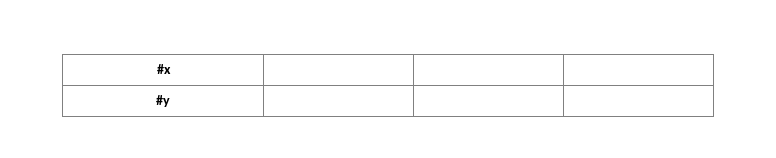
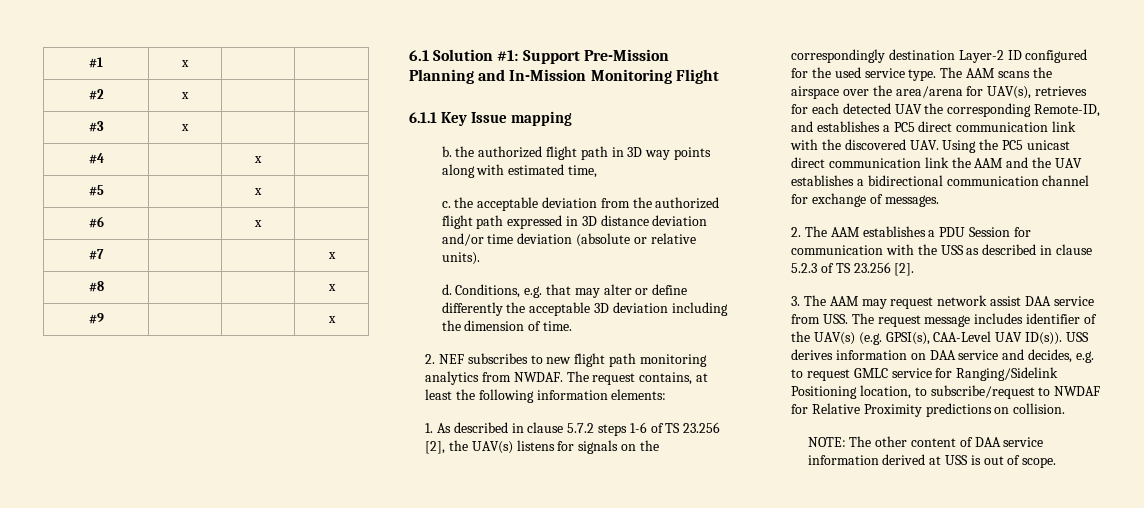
- #x | | |
- #y | | |
+ #1 | x | |
+ #2 | x | |
+ #3 | x | |
+ #4 | | x |
+ #5 | | x |
+ #6 | | x |
+ #7 | | | x
+ #8 | | | x
+ #9 | | | x
+ 6.1 Solution #1: Support Pre-Mission Planning and In-Mission Monitoring Flight
+ 6.1.1 Key Issue mapping
+ b. the authorized flight path in 3D way points along with estimated time,
+ c. the acceptable deviation from the authorized flight path expressed in 3D distance deviation and/or time deviation (absolute or relative units).
+ d. Conditions, e.g. that may alter or define differently the acceptable 3D deviation including the dimension of time.
+ 2. NEF subscribes to new flight path monitoring analytics from NWDAF. The request contains, at least the following information elements:
+ 1. As described in clause 5.7.2 steps 1-6 of TS 23.256 [2], the UAV(s) listens for signals on the correspondingly destination Layer-2 ID configured for the used service type. The AAM scans the airspace over the area/arena for UAV(s), retrieves for each detected UAV the corresponding Remote-ID, and establishes a PC5 direct communication link with the discovered UAV. Using the PC5 unicast direct communication link the AAM and the UAV establishes a bidirectional communication channel for exchange of messages.
+ 2. The AAM establishes a PDU Session for communication with the USS as described in clause 5.2.3 of TS 23.256 [2].
+ 3. The AAM may request network assist DAA service from USS. The request message includes identifier of the UAV(s) (e.g. GPSI(s), CAA-Level UAV ID(s)). USS derives information on DAA service and decides, e.g. to request GMLC service for Ranging/Sidelink Positioning location, to subscribe/request to NWDAF for Relative Proximity predictions on collision.
+ NOTE: The other content of DAA service information derived at USS is out of scope.

